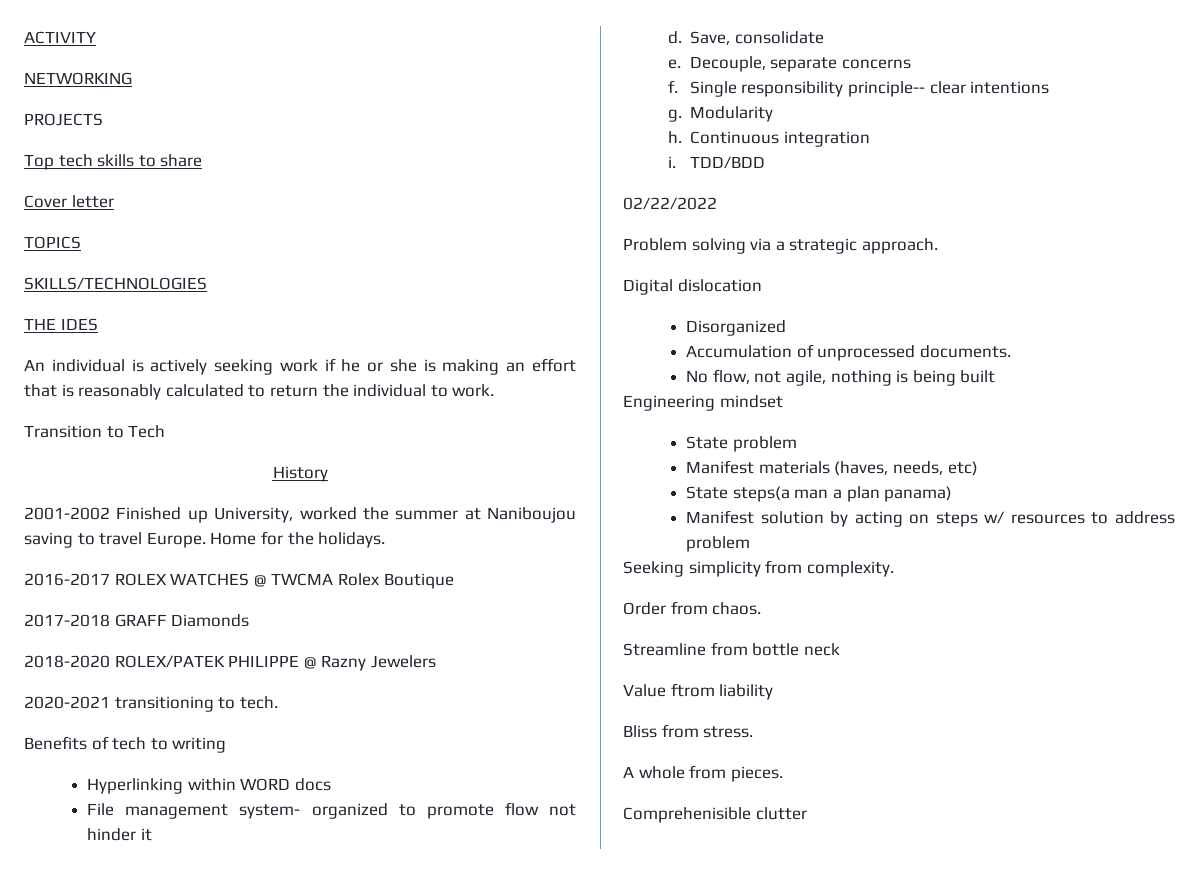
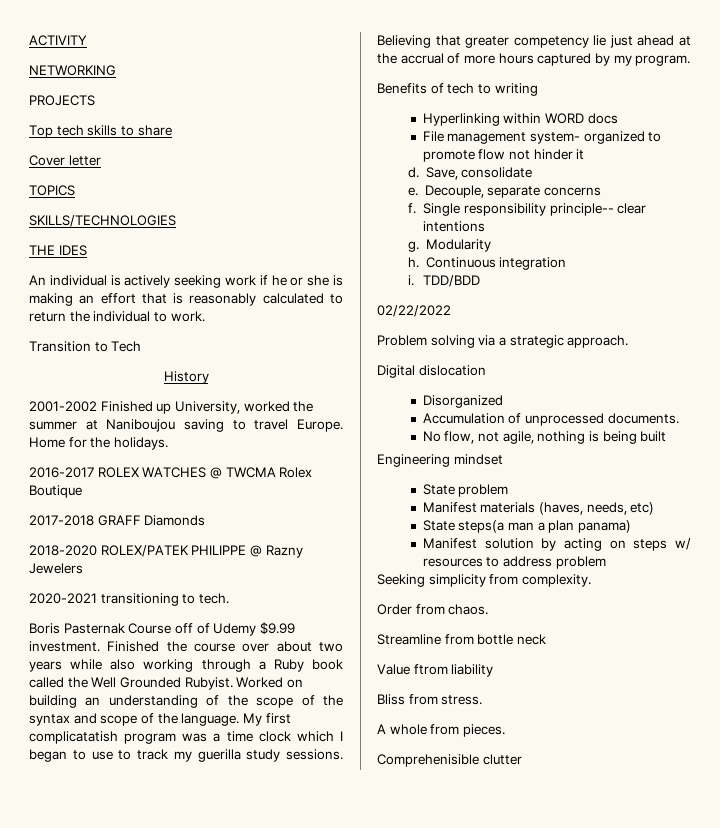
+ Boris Pasternak Course off of Udemy $9.99 investment. Finished the course over about two years while also working through a Ruby book called the Well Grounded Rubyist. Worked on building an understanding of the scope of the syntax and scope of the language. My first complicatatish program was a time clock which I began to use to track my guerilla study sessions. Believing that greater competency lie just ahead at the accrual of more hours captured by my program.

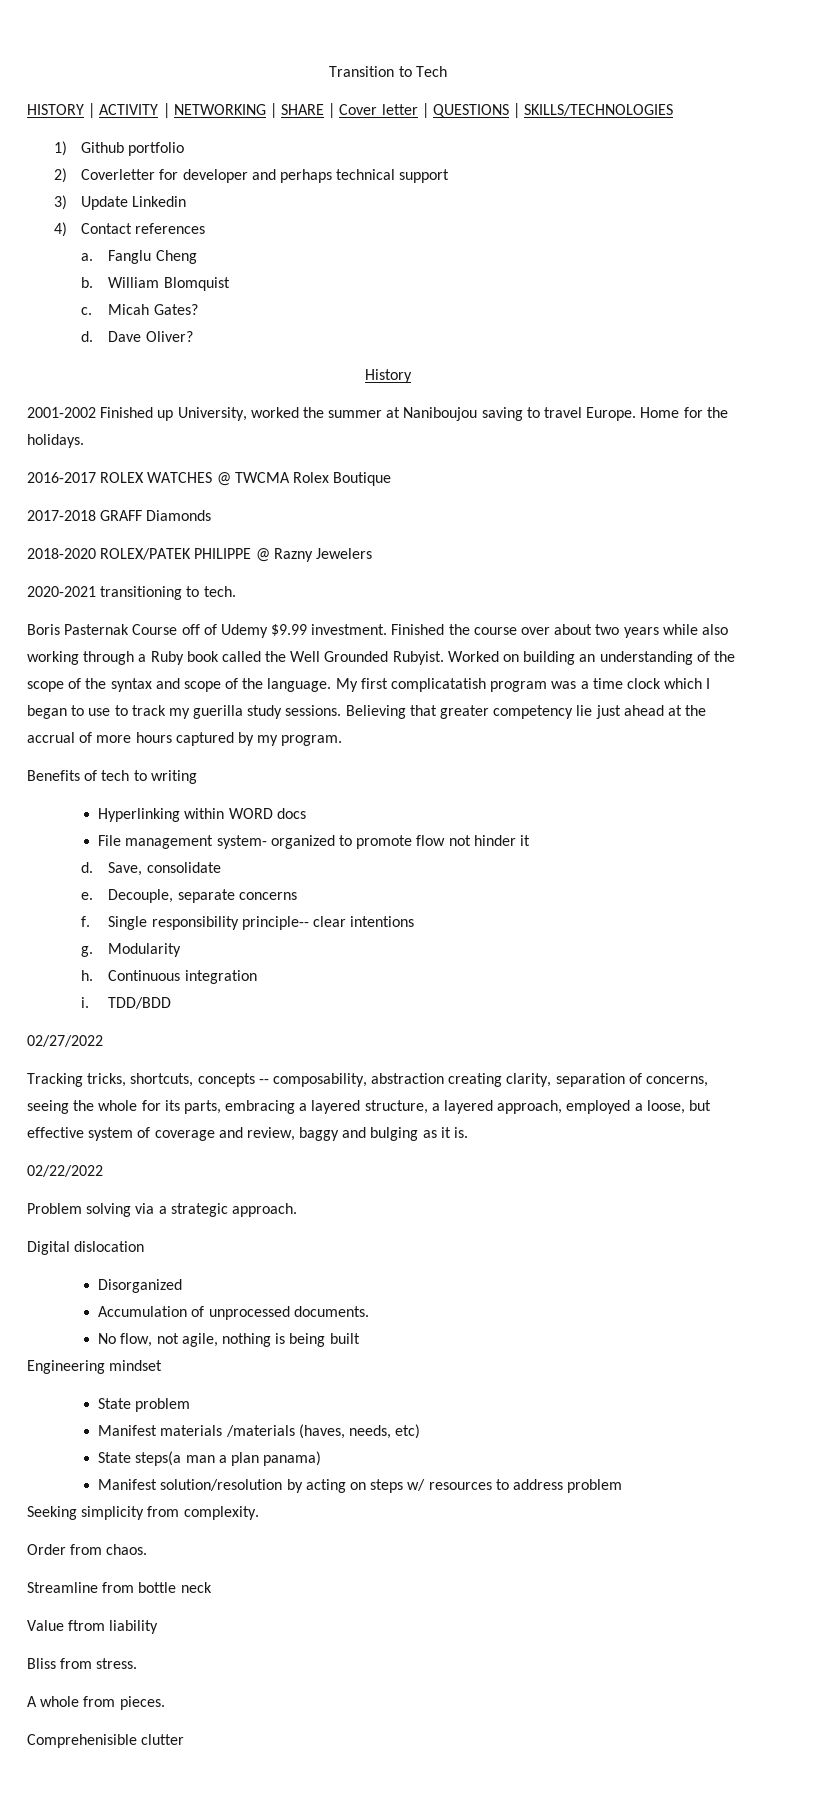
- ACTIVITY
- NETWORKING
- PROJECTS
- Top tech skills to share
- Cover letter
- TOPICS
- SKILLS/TECHNOLOGIES
- THE IDES
- An individual is actively seeking work if he or she is making an effort that is reasonably calculated to return the individual to work.
  Transition to Tech
+ HISTORY | ACTIVITY | NETWORKING | SHARE | Cover letter | QUESTIONS | SKILLS/TECHNOLOGIES
+ 1) Github portfolio
+ 2) Coverletter for developer and perhaps technical support
+ 3) Update Linkedin
+ 4) Contact references
+ a. Fanglu Cheng
+ b. William Blomquist
+ c. Micah Gates?
+ d. Dave Oliver?
+ 02/27/2022
+ Tracking tricks, shortcuts, concepts -- composability, abstraction creating clarity, separation of concerns, seeing the whole for its parts, embracing a layered structure, a layered approach, employed a loose, but effective system of coverage and review, baggy and bulging as it is.
- Manifest materials (haves, needs, etc)
+ Manifest materials /materials (haves, needs, etc)
- Manifest solution by acting on steps w/ resources to address problem
+ Manifest solution/resolution by acting on steps w/ resources to address problem

